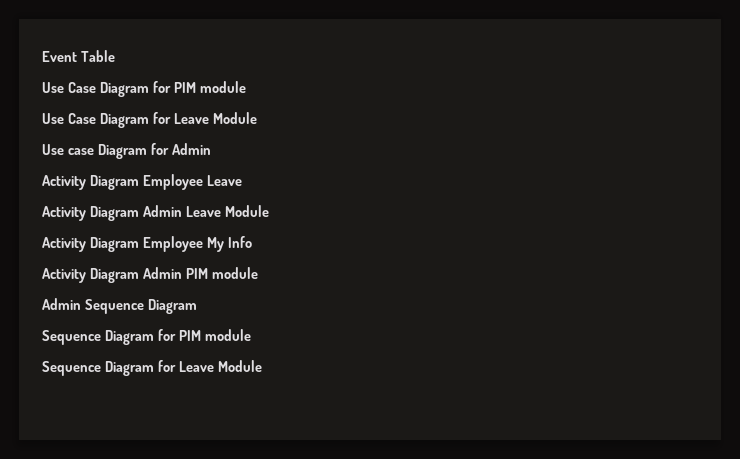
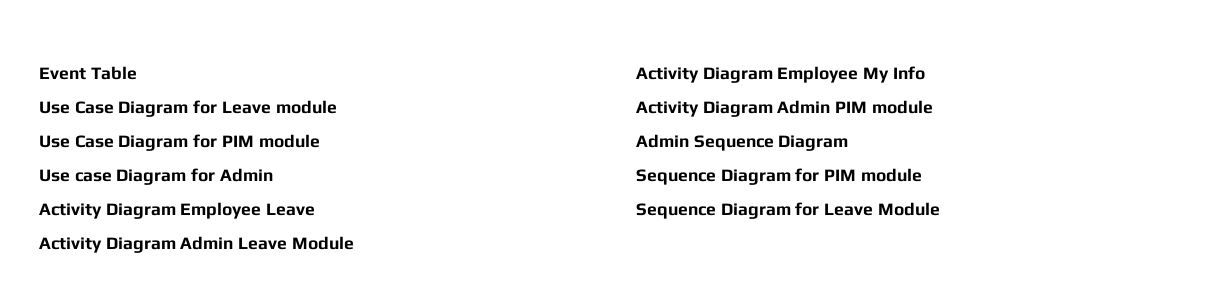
- Use Case Diagram for PIM module
+ Use Case Diagram for Leave module
- Use Case Diagram for Leave Module
+ Use Case Diagram for PIM module

